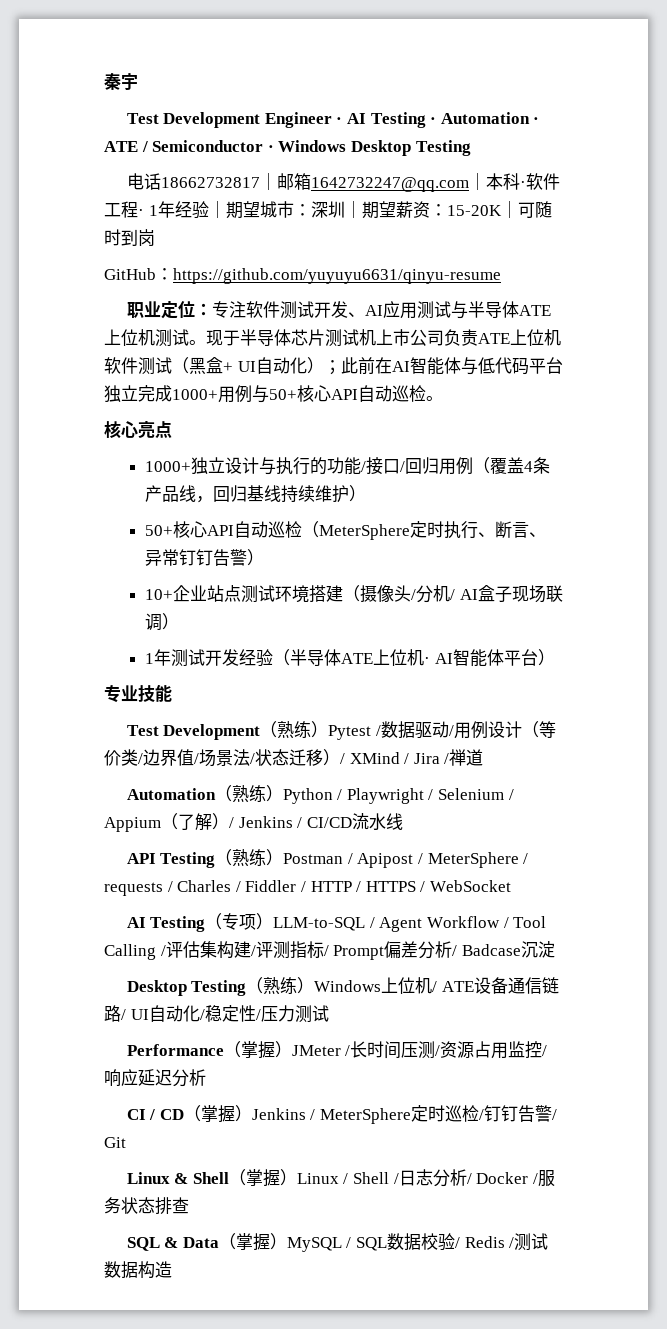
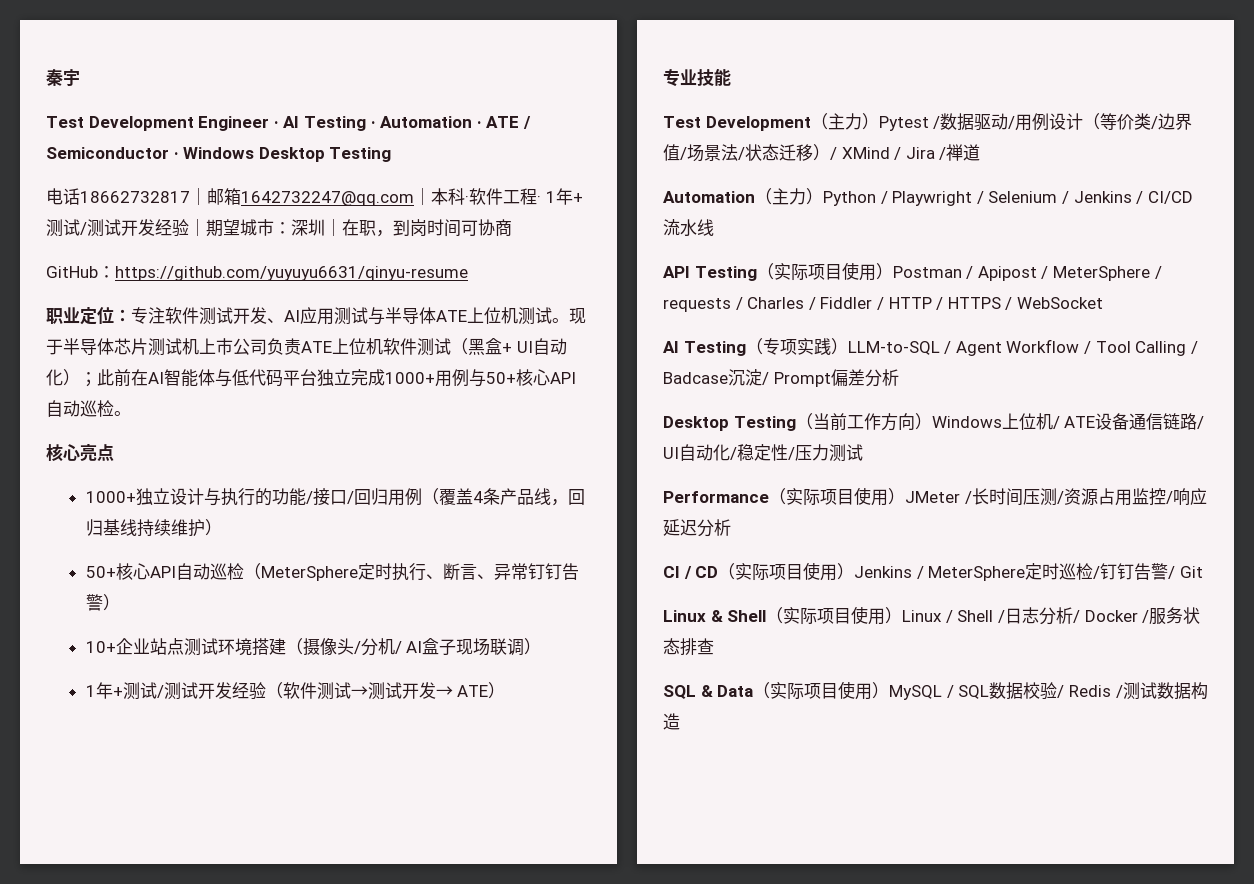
- 电话18662732817｜邮箱1642732247@qq.com｜本科·软件工程· 1年经验｜期望城市：深圳｜期望薪资：15-20K｜可随时到岗
+ 电话18662732817｜邮箱1642732247@qq.com｜本科·软件工程· 1年+测试/测试开发经验｜期望城市：深圳｜在职，到岗时间可协商
- 1年测试开发经验（半导体ATE上位机· AI智能体平台）
+ 1年+测试/测试开发经验（软件测试→测试开发→ ATE）
- Test Development（熟练）Pytest /数据驱动/用例设计（等价类/边界值/场景法/状态迁移）/ XMind / Jira /禅道
+ Test Development（主力）Pytest /数据驱动/用例设计（等价类/边界值/场景法/状态迁移）/ XMind / Jira /禅道
- Automation（熟练）Python / Playwright / Selenium / Appium（了解）/ Jenkins / CI/CD流水线
+ Automation（主力）Python / Playwright / Selenium / Jenkins / CI/CD流水线
- API Testing（熟练）Postman / Apipost / MeterSphere / requests / Charles / Fiddler / HTTP / HTTPS / WebSocket
+ API Testing（实际项目使用）Postman / Apipost / MeterSphere / requests / Charles / Fiddler / HTTP / HTTPS / WebSocket
- AI Testing（专项）LLM-to-SQL / Agent Workflow / Tool Calling /评估集构建/评测指标/ Prompt偏差分析/ Badcase沉淀
+ AI Testing（专项实践）LLM-to-SQL / Agent Workflow / Tool Calling / Badcase沉淀/ Prompt偏差分析
- Desktop Testing（熟练）Windows上位机/ ATE设备通信链路/ UI自动化/稳定性/压力测试
+ Desktop Testing（当前工作方向）Windows上位机/ ATE设备通信链路/ UI自动化/稳定性/压力测试
- Performance（掌握）JMeter /长时间压测/资源占用监控/响应延迟分析
+ Performance（实际项目使用）JMeter /长时间压测/资源占用监控/响应延迟分析
- CI / CD（掌握）Jenkins / MeterSphere定时巡检/钉钉告警/ Git
+ CI / CD（实际项目使用）Jenkins / MeterSphere定时巡检/钉钉告警/ Git
- Linux & Shell（掌握）Linux / Shell /日志分析/ Docker /服务状态排查
+ Linux & Shell（实际项目使用）Linux / Shell /日志分析/ Docker /服务状态排查
- SQL & Data（掌握）MySQL / SQL数据校验/ Redis /测试数据构造
+ SQL & Data（实际项目使用）MySQL / SQL数据校验/ Redis /测试数据构造

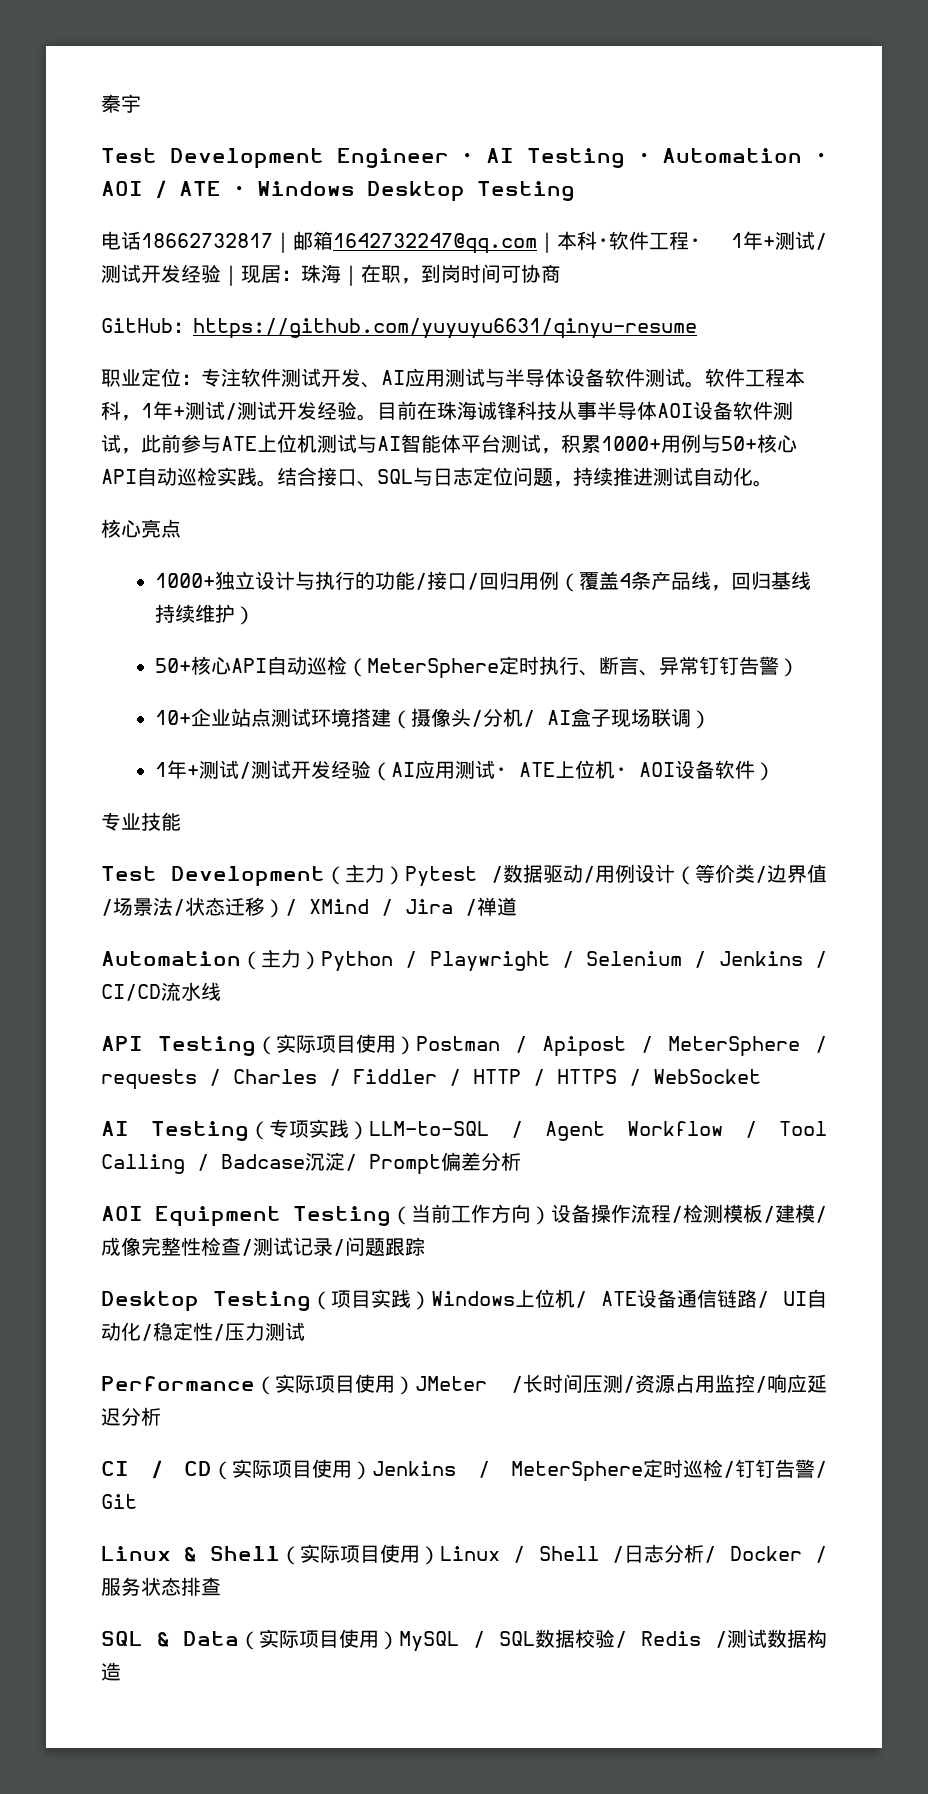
- Test Development Engineer · AI Testing · Automation · ATE / Semiconductor · Windows Desktop Testing
+ Test Development Engineer · AI Testing · Automation · AOI / ATE · Windows Desktop Testing
- 电话18662732817｜邮箱1642732247@qq.com｜本科·软件工程· 1年+测试/测试开发经验｜期望城市：深圳｜在职，到岗时间可协商
+ 电话18662732817｜邮箱1642732247@qq.com｜本科·软件工程· 1年+测试/测试开发经验｜现居：珠海｜在职，到岗时间可协商
- 职业定位：专注软件测试开发、AI应用测试与半导体ATE上位机测试。现于半导体芯片测试机上市公司负责ATE上位机软件测试（黑盒+ UI自动化）；此前在AI智能体与低代码平台独立完成1000+用例与50+核心API自动巡检。
+ 职业定位：专注软件测试开发、AI应用测试与半导体设备软件测试。软件工程本科，1年+测试/测试开发经验。目前在珠海诚锋科技从事半导体AOI设备软件测试，此前参与ATE上位机测试与AI智能体平台测试，积累1000+用例与50+核心API自动巡检实践。结合接口、SQL与日志定位问题，持续推进测试自动化。
- 1年+测试/测试开发经验（软件测试→测试开发→ ATE）
+ 1年+测试/测试开发经验（AI应用测试· ATE上位机· AOI设备软件）
- Desktop Testing（当前工作方向）Windows上位机/ ATE设备通信链路/ UI自动化/稳定性/压力测试
+ AOI Equipment Testing（当前工作方向）设备操作流程/检测模板/建模/成像完整性检查/测试记录/问题跟踪
+ Desktop Testing（项目实践）Windows上位机/ ATE设备通信链路/ UI自动化/稳定性/压力测试

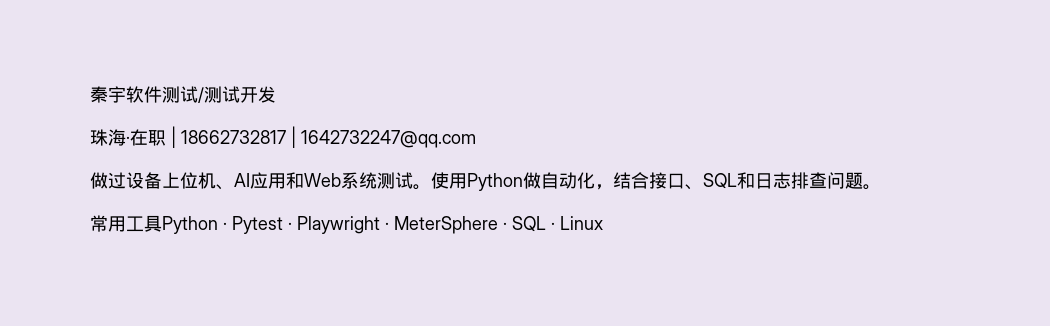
- 秦宇
- Test Development Engineer · AI Testing · Automation · AOI / ATE · Windows Desktop Testing
- 电话18662732817｜邮箱1642732247@qq.com｜本科·软件工程· 1年+测试/测试开发经验｜现居：珠海｜在职，到岗时间可协商
- GitHub：https://github.com/yuyuyu6631/qinyu-resume
- 职业定位：专注软件测试开发、AI应用测试与半导体设备软件测试。软件工程本科，1年+测试/测试开发经验。目前在珠海诚锋科技从事半导体AOI设备软件测试，此前参与ATE上位机测试与AI智能体平台测试，积累1000+用例与50+核心API自动巡检实践。结合接口、SQL与日志定位问题，持续推进测试自动化。
- 核心亮点
- 1000+独立设计与执行的功能/接口/回归用例（覆盖4条产品线，回归基线持续维护）
- 50+核心API自动巡检（MeterSphere定时执行、断言、异常钉钉告警）
- 10+企业站点测试环境搭建（摄像头/分机/ AI盒子现场联调）
- 1年+测试/测试开发经验（AI应用测试· ATE上位机· AOI设备软件）
- 专业技能
- Test Development（主力）Pytest /数据驱动/用例设计（等价类/边界值/场景法/状态迁移）/ XMind / Jira /禅道
- Automation（主力）Python / Playwright / Selenium / Jenkins / CI/CD流水线
- API Testing（实际项目使用）Postman / Apipost / MeterSphere / requests / Charles / Fiddler / HTTP / HTTPS / WebSocket
- AI Testing（专项实践）LLM-to-SQL / Agent Workflow / Tool Calling / Badcase沉淀/ Prompt偏差分析
- AOI Equipment Testing（当前工作方向）设备操作流程/检测模板/建模/成像完整性检查/测试记录/问题跟踪
- Desktop Testing（项目实践）Windows上位机/ ATE设备通信链路/ UI自动化/稳定性/压力测试
- Performance（实际项目使用）JMeter /长时间压测/资源占用监控/响应延迟分析
- CI / CD（实际项目使用）Jenkins / MeterSphere定时巡检/钉钉告警/ Git
- Linux & Shell（实际项目使用）Linux / Shell /日志分析/ Docker /服务状态排查
- SQL & Data（实际项目使用）MySQL / SQL数据校验/ Redis /测试数据构造
+ 秦宇软件测试/测试开发
+ 珠海·在职 | 18662732817 | 1642732247@qq.com
+ 做过设备上位机、AI应用和Web系统测试。使用Python做自动化，结合接口、SQL和日志排查问题。
+ 常用工具Python · Pytest · Playwright · MeterSphere · SQL · Linux

